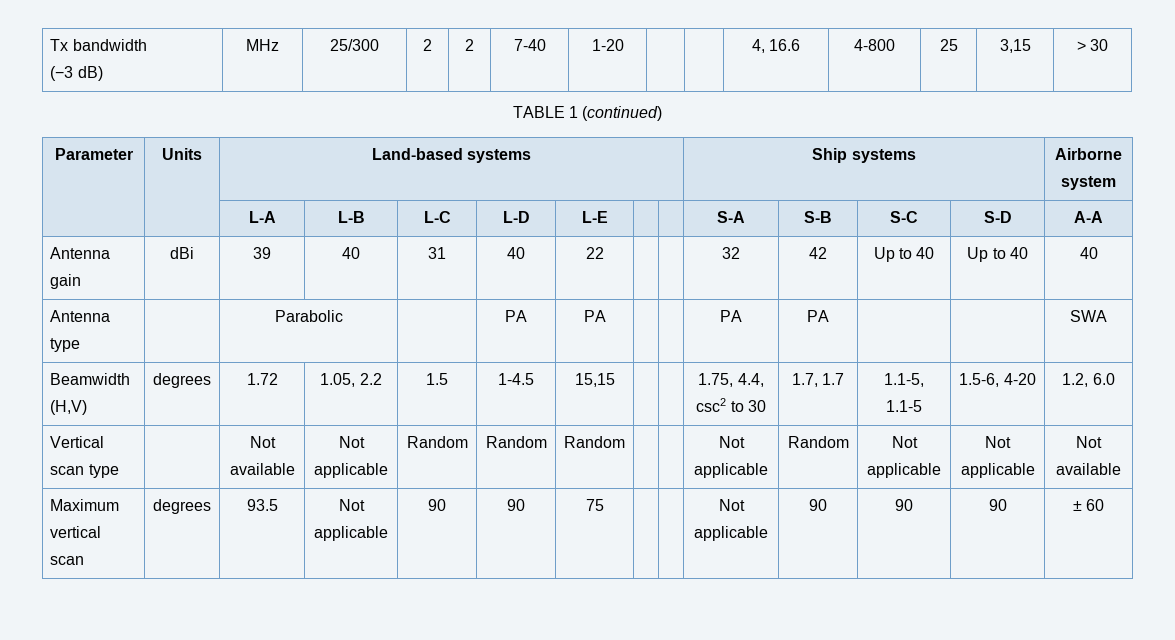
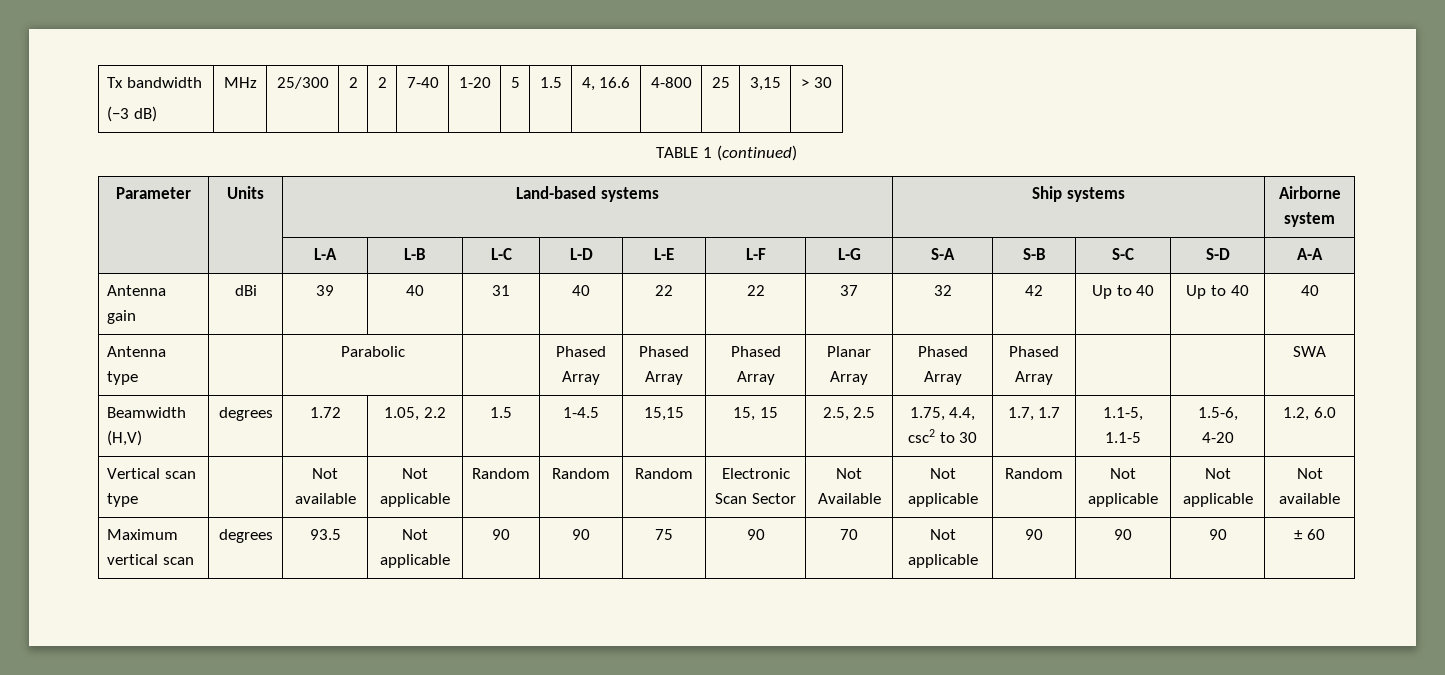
  Tx bandwidth
- (−3 dB) | MHz | 25/300 | 2 | 2 | 7-40 | 1-20 | | | 4, 16.6 | 4-800 | 25 | 3,15 | > 30
+ (−3 dB) | MHz | 25/300 | 2 | 2 | 7-40 | 1-20 | 5 | 1.5 | 4, 16.6 | 4-800 | 25 | 3,15 | > 30
- | | L-A | L-B | L-C | L-D | L-E | | | S-A | S-B | S-C | S-D | A-A
+ | | L-A | L-B | L-C | L-D | L-E | L-F | L-G | S-A | S-B | S-C | S-D | A-A
- Antenna gain | dBi | 39 | 40 | 31 | 40 | 22 | | | 32 | 42 | Up to 40 | Up to 40 | 40
+ Antenna gain | dBi | 39 | 40 | 31 | 40 | 22 | 22 | 37 | 32 | 42 | Up to 40 | Up to 40 | 40
- Antenna type | | Parabolic | | PA | PA | | | PA | PA | | | SWA
+ Antenna type | | Parabolic | | Phased Array | Phased Array | Phased Array | Planar Array | Phased Array | Phased Array | | | SWA
- Beamwidth (H,V) | degrees | 1.72 | 1.05, 2.2 | 1.5 | 1-4.5 | 15,15 | | | 1.75, 4.4, csc2 to 30 | 1.7, 1.7 | 1.1-5, 1.1-5 | 1.5-6, 4-20 | 1.2, 6.0
+ Beamwidth (H,V) | degrees | 1.72 | 1.05, 2.2 | 1.5 | 1-4.5 | 15,15 | 15, 15 | 2.5, 2.5 | 1.75, 4.4, csc2 to 30 | 1.7, 1.7 | 1.1-5, 1.1-5 | 1.5-6, 4-20 | 1.2, 6.0
- Vertical scan type | | Not available | Not applicable | Random | Random | Random | | | Not applicable | Random | Not applicable | Not applicable | Not available
+ Vertical scan type | | Not available | Not applicable | Random | Random | Random | Electronic Scan Sector | Not Available | Not applicable | Random | Not applicable | Not applicable | Not available
- Maximum vertical scan | degrees | 93.5 | Not applicable | 90 | 90 | 75 | | | Not applicable | 90 | 90 | 90 | ± 60
+ Maximum vertical scan | degrees | 93.5 | Not applicable | 90 | 90 | 75 | 90 | 70 | Not applicable | 90 | 90 | 90 | ± 60

